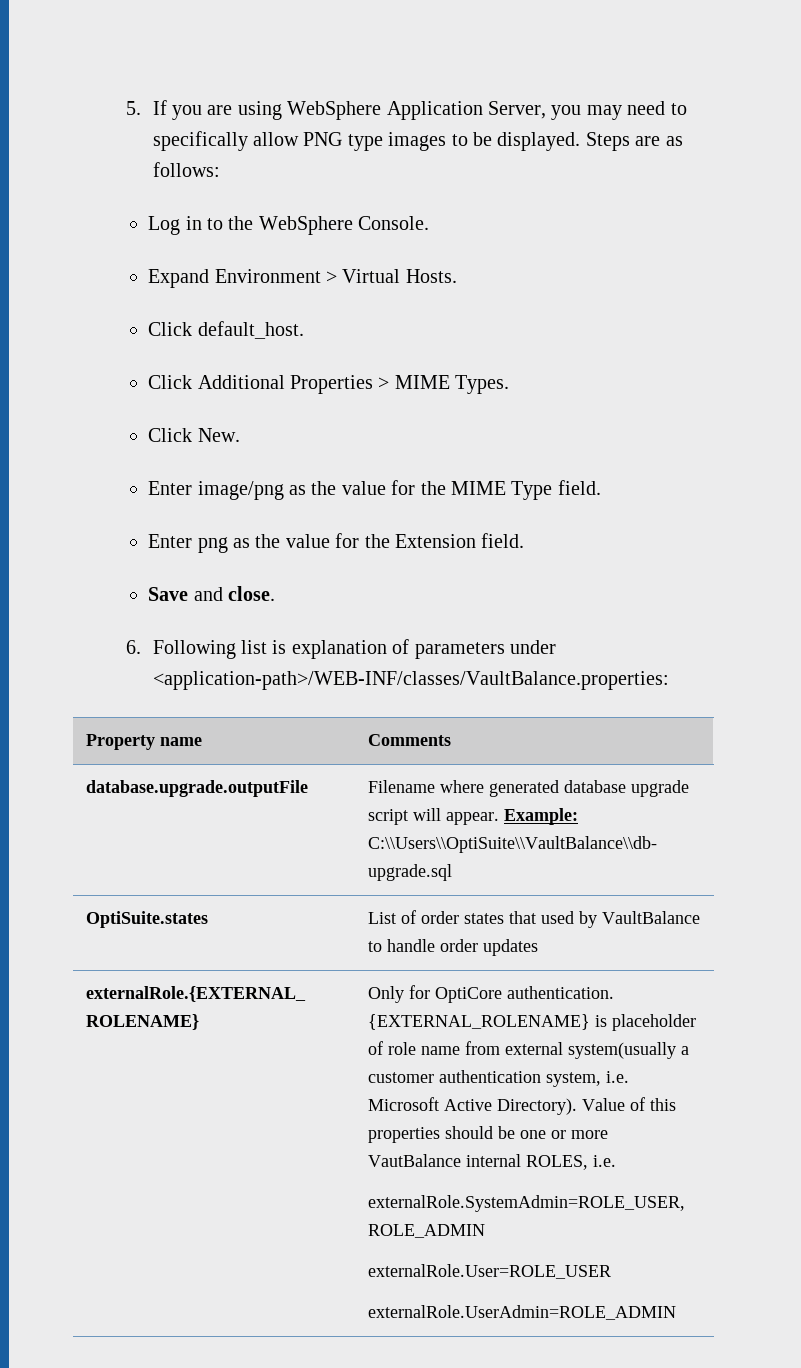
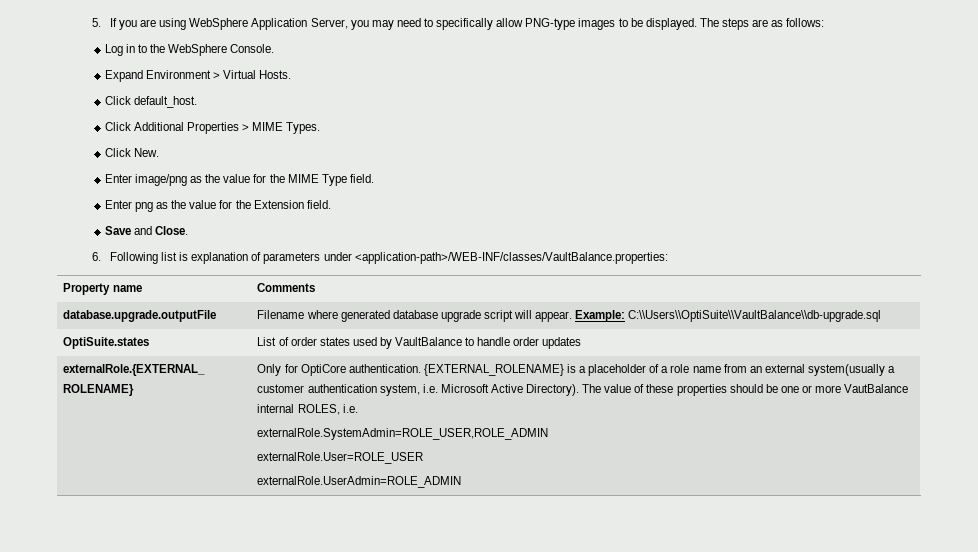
- 5. If you are using WebSphere Application Server, you may need to specifically allow PNG type images to be displayed.
+ 5. If you are using WebSphere Application Server, you may need to specifically allow PNG-type images to be displayed.
- Steps are as follows:
+ The steps are as follows:
- Save and close.
+ Save and Close.
- OptiSuite.states | List of order states that used by VaultBalance to handle order updates
+ OptiSuite.states | List of order states used by VaultBalance to handle order updates
- {EXTERNAL_ROLENAME} is placeholder of role name from external system(usually a customer authentication system, i.e. Microsoft Active Directory).
+ {EXTERNAL_ROLENAME} is a placeholder of a role name from an external system(usually a customer authentication system, i.e. Microsoft Active Directory).
- Value of this properties should be one or more VautBalance internal ROLES, i.e.
+ The value of these properties should be one or more VautBalance internal ROLES, i.e.

